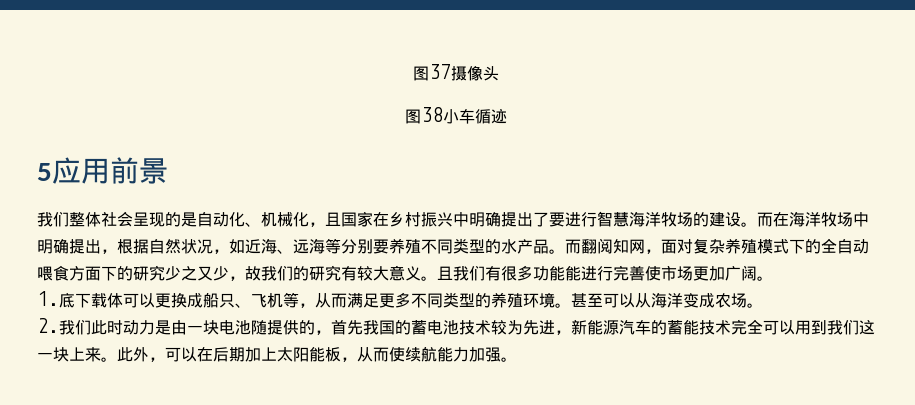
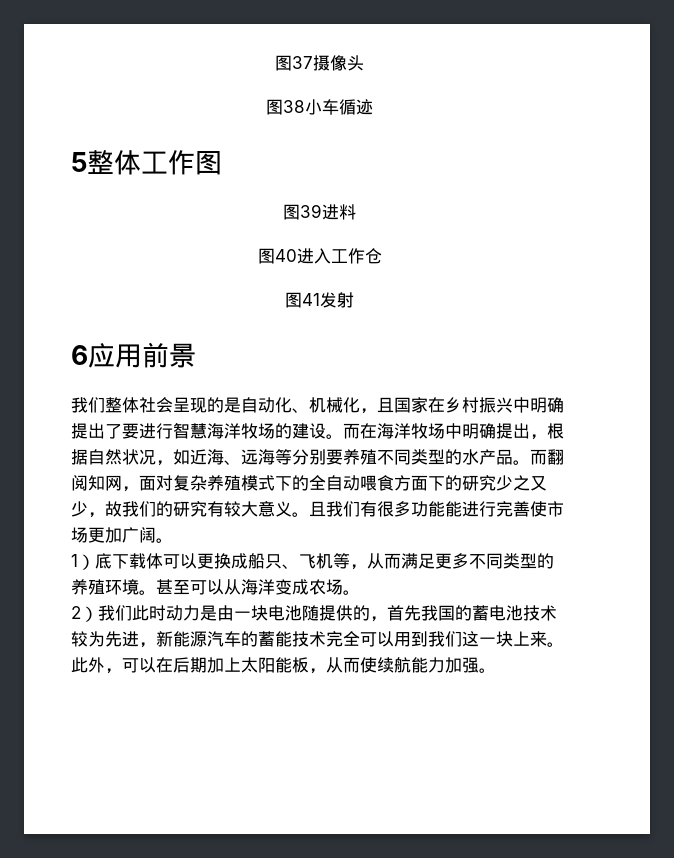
- 5应用前景
+ 5整体工作图
+ 图39进料
+ 图40进入工作仓
+ 图41发射
+ 6应用前景
- 1.底下载体可以更换成船只、飞机等，从而满足更多不同类型的养殖环境。
+ 1）底下载体可以更换成船只、飞机等，从而满足更多不同类型的养殖环境。
- 2.我们此时动力是由一块电池随提供的，首先我国的蓄电池技术较为先进，新能源汽车的蓄能技术完全可以用到我们这一块上来。
+ 2）我们此时动力是由一块电池随提供的，首先我国的蓄电池技术较为先进，新能源汽车的蓄能技术完全可以用到我们这一块上来。

